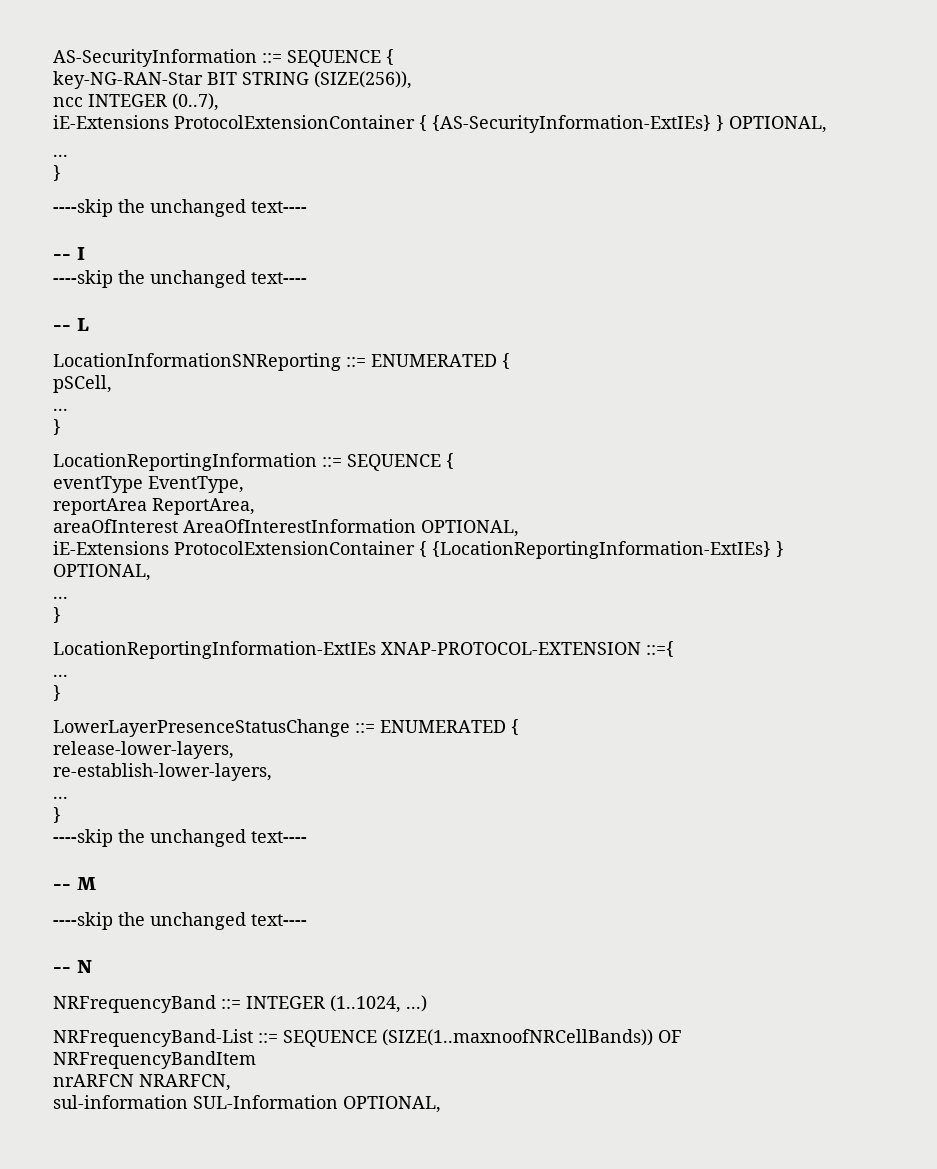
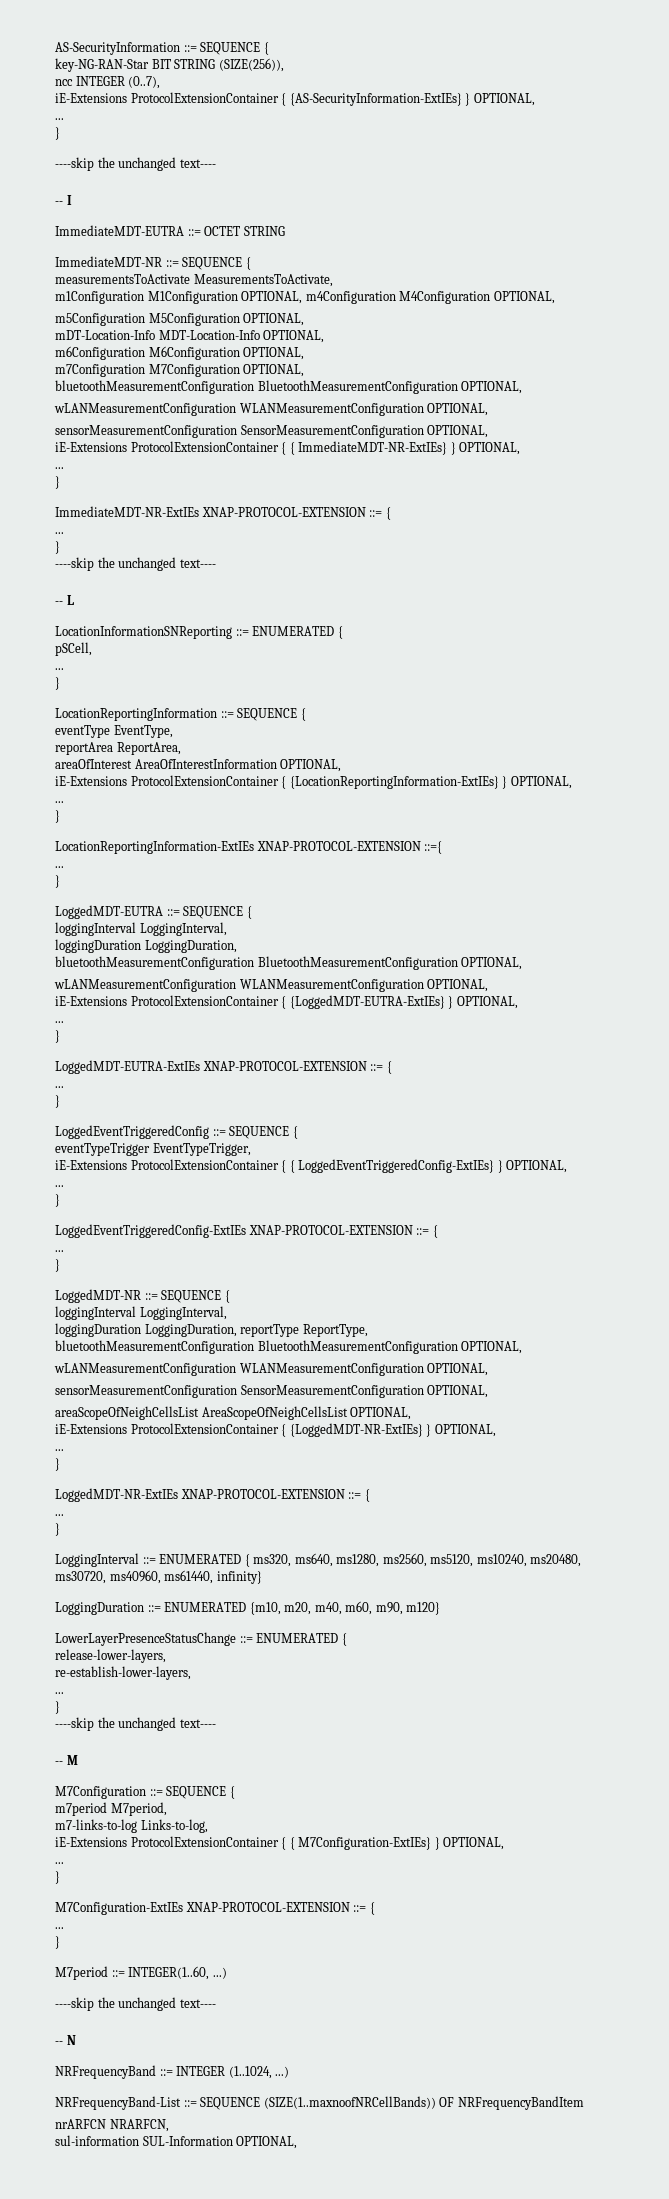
+ ImmediateMDT-EUTRA ::= OCTET STRING
+ ImmediateMDT-NR ::= SEQUENCE {
+ measurementsToActivate MeasurementsToActivate,
+ m1Configuration M1Configuration OPTIONAL, m4Configuration M4Configuration OPTIONAL,
+ m5Configuration M5Configuration OPTIONAL,
+ mDT-Location-Info MDT-Location-Info OPTIONAL,
+ m6Configuration M6Configuration OPTIONAL,
+ m7Configuration M7Configuration OPTIONAL,
+ bluetoothMeasurementConfiguration BluetoothMeasurementConfiguration OPTIONAL,
+ wLANMeasurementConfiguration WLANMeasurementConfiguration OPTIONAL,
+ sensorMeasurementConfiguration SensorMeasurementConfiguration OPTIONAL,
+ iE-Extensions ProtocolExtensionContainer { { ImmediateMDT-NR-ExtIEs} } OPTIONAL,
+ ...
+ }
+ ImmediateMDT-NR-ExtIEs XNAP-PROTOCOL-EXTENSION ::= {
+ ...
+ }
+ LoggedMDT-EUTRA ::= SEQUENCE {
+ loggingInterval LoggingInterval,
+ loggingDuration LoggingDuration,
+ bluetoothMeasurementConfiguration BluetoothMeasurementConfiguration OPTIONAL,
+ wLANMeasurementConfiguration WLANMeasurementConfiguration OPTIONAL,
+ iE-Extensions ProtocolExtensionContainer { {LoggedMDT-EUTRA-ExtIEs} } OPTIONAL,
+ ...
+ }
+ LoggedMDT-EUTRA-ExtIEs XNAP-PROTOCOL-EXTENSION ::= {
+ ...
+ }
+ LoggedEventTriggeredConfig ::= SEQUENCE {
+ eventTypeTrigger EventTypeTrigger,
+ iE-Extensions ProtocolExtensionContainer { { LoggedEventTriggeredConfig-ExtIEs} } OPTIONAL,
+ ...
+ }
+ LoggedEventTriggeredConfig-ExtIEs XNAP-PROTOCOL-EXTENSION ::= {
+ ...
+ }
+ LoggedMDT-NR ::= SEQUENCE {
+ loggingInterval LoggingInterval,
+ loggingDuration LoggingDuration, reportType ReportType,
+ bluetoothMeasurementConfiguration BluetoothMeasurementConfiguration OPTIONAL,
+ wLANMeasurementConfiguration WLANMeasurementConfiguration OPTIONAL,
+ sensorMeasurementConfiguration SensorMeasurementConfiguration OPTIONAL,
+ areaScopeOfNeighCellsList AreaScopeOfNeighCellsList OPTIONAL,
+ iE-Extensions ProtocolExtensionContainer { {LoggedMDT-NR-ExtIEs} } OPTIONAL,
+ ...
+ }
+ LoggedMDT-NR-ExtIEs XNAP-PROTOCOL-EXTENSION ::= {
+ ...
+ }
+ LoggingInterval ::= ENUMERATED { ms320, ms640, ms1280, ms2560, ms5120, ms10240, ms20480, ms30720, ms40960, ms61440, infinity}
+ LoggingDuration ::= ENUMERATED {m10, m20, m40, m60, m90, m120}
+ M7Configuration ::= SEQUENCE {
+ m7period M7period,
+ m7-links-to-log Links-to-log,
+ iE-Extensions ProtocolExtensionContainer { { M7Configuration-ExtIEs} } OPTIONAL,
+ ...
+ }
+ M7Configuration-ExtIEs XNAP-PROTOCOL-EXTENSION ::= {
+ ...
+ }
+ M7period ::= INTEGER(1..60, ...)

